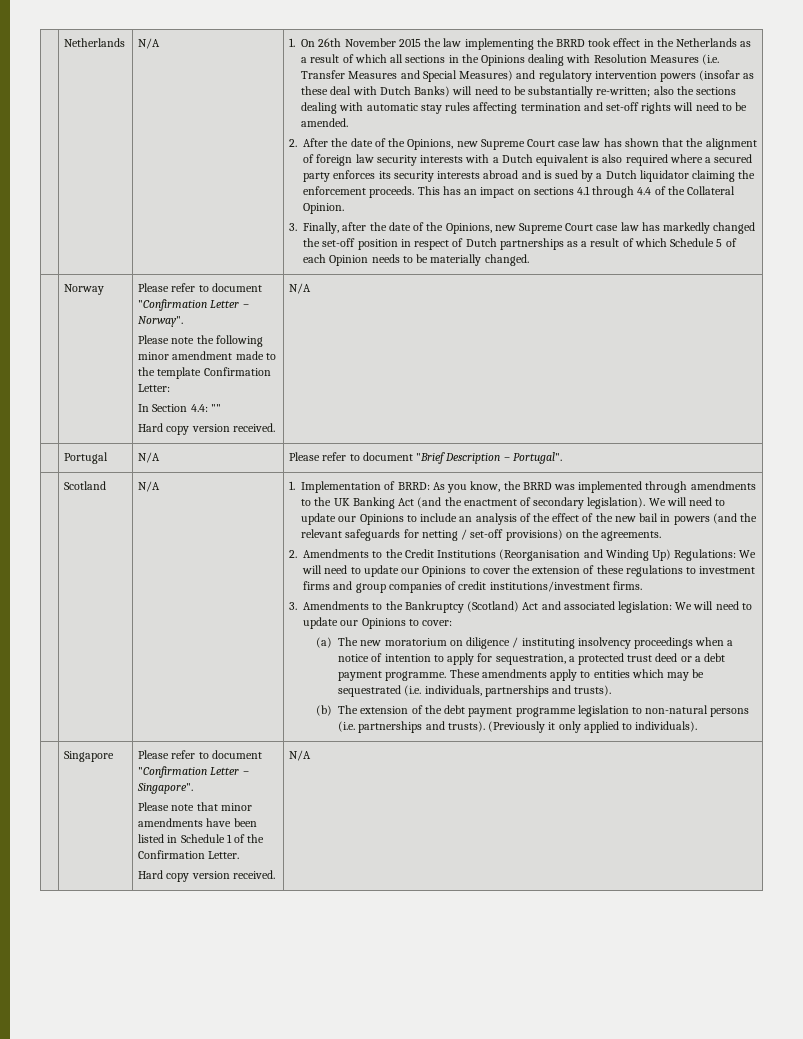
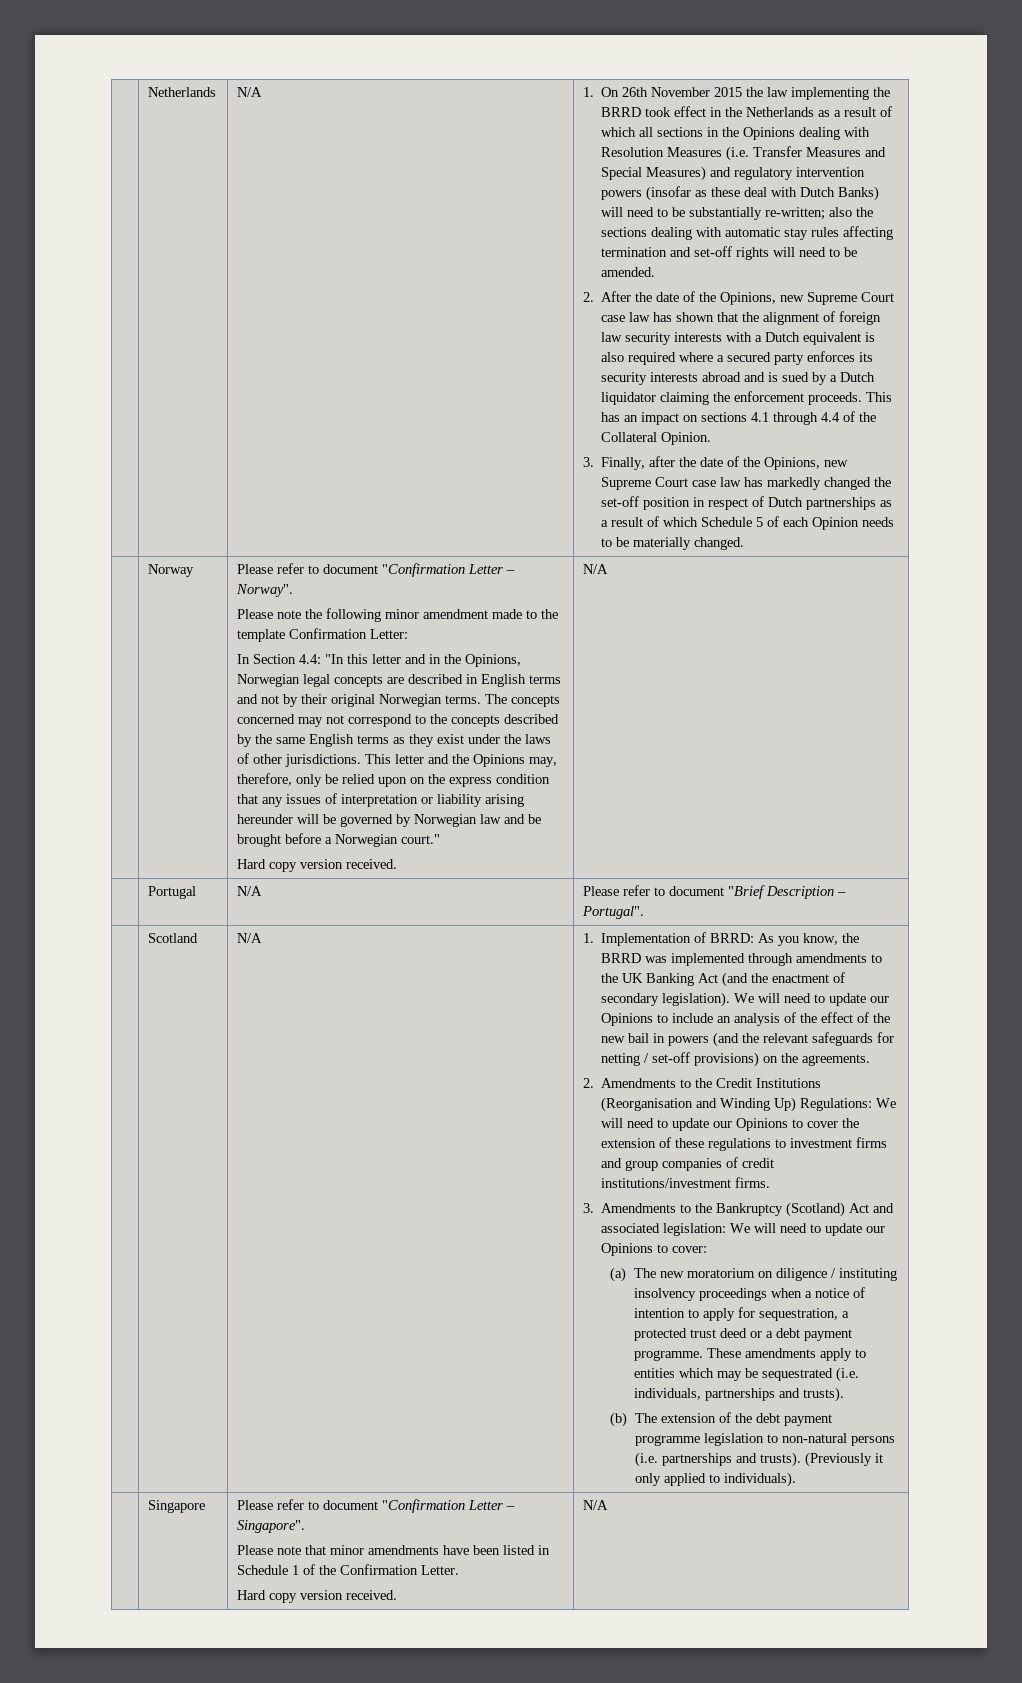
- In Section 4.4: ""
+ In Section 4.4: "In this letter and in the Opinions, Norwegian legal concepts are described in English terms and not by their original Norwegian terms. The concepts concerned may not correspond to the concepts described by the same English terms as they exist under the laws of other jurisdictions. This letter and the Opinions may, therefore, only be relied upon on the express condition that any issues of interpretation or liability arising hereunder will be governed by Norwegian law and be brought before a Norwegian court."

